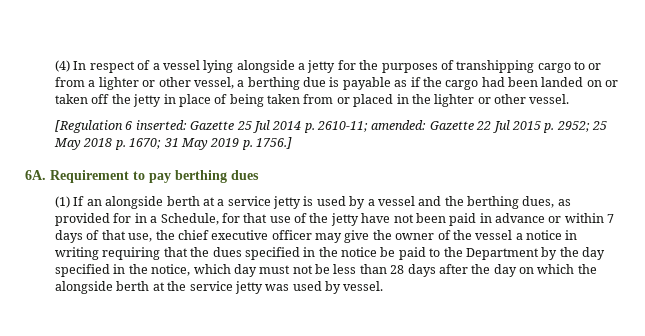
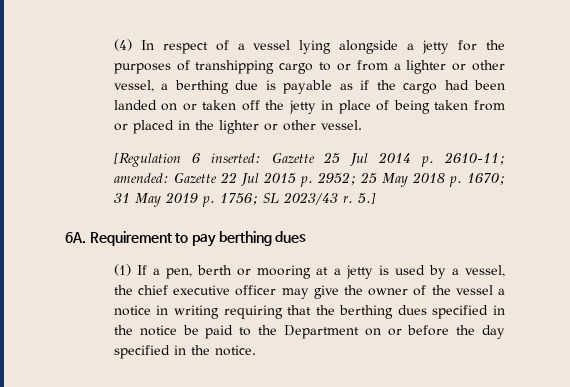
- [Regulation 6 inserted: Gazette 25 Jul 2014 p. 2610-11; amended: Gazette 22 Jul 2015 p. 2952; 25 May 2018 p. 1670; 31 May 2019 p. 1756.]
+ [Regulation 6 inserted: Gazette 25 Jul 2014 p. 2610-11; amended: Gazette 22 Jul 2015 p. 2952; 25 May 2018 p. 1670; 31 May 2019 p. 1756; SL 2023/43 r. 5.]
- (1) If an alongside berth at a service jetty is used by a vessel and the berthing dues, as provided for in a Schedule, for that use of the jetty have not been paid in advance or within 7 days of that use, the chief executive officer may give the owner of the vessel a notice in writing requiring that the dues specified in the notice be paid to the Department by the day specified in the notice, which day must not be less than 28 days after the day on which the alongside berth at the service jetty was used by vessel.
+ (1) If a pen, berth or mooring at a jetty is used by a vessel, the chief executive officer may give the owner of the vessel a notice in writing requiring that the berthing dues specified in the notice be paid to the Department on or before the day specified in the notice.

